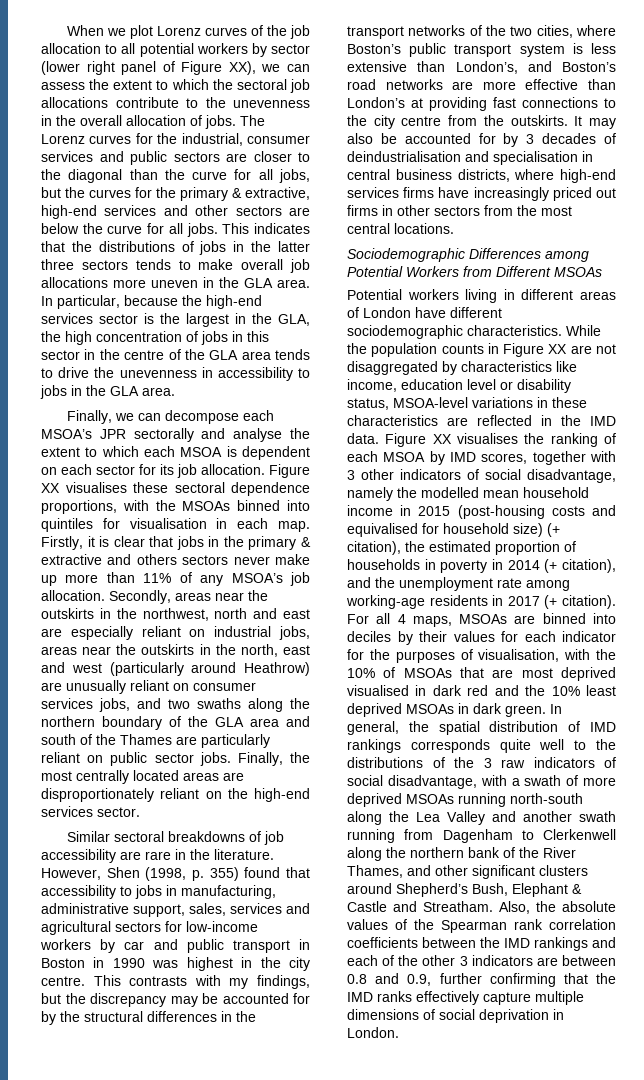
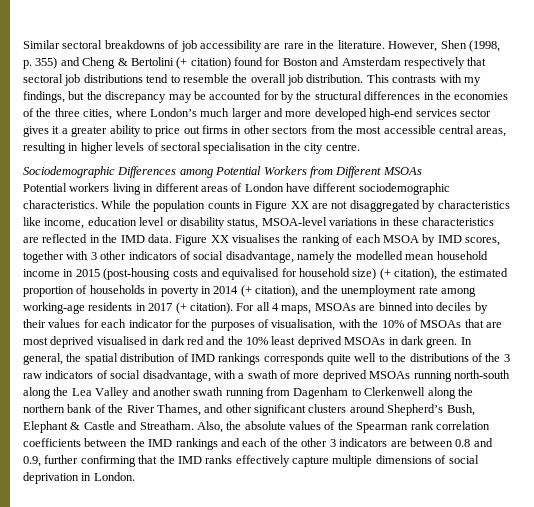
- When we plot Lorenz curves of the job allocation to all potential workers by sector (lower right panel of Figure XX), we can assess the extent to which the sectoral job allocations contribute to the unevenness in the overall allocation of jobs. The Lorenz curves for the industrial, consumer services and public sectors are closer to the diagonal than the curve for all jobs, but the curves for the primary & extractive, high-end services and other sectors are below the curve for all jobs. This indicates that the distributions of jobs in the latter three sectors tends to make overall job allocations more uneven in the GLA area. In particular, because the high-end services sector is the largest in the GLA, the high concentration of jobs in this sector in the centre of the GLA area tends to drive the unevenness in accessibility to jobs in the GLA area.
- Finally, we can decompose each MSOA’s JPR sectorally and analyse the extent to which each MSOA is dependent on each sector for its job allocation. Figure XX visualises these sectoral dependence proportions, with the MSOAs binned into quintiles for visualisation in each map. Firstly, it is clear that jobs in the primary & extractive and others sectors never make up more than 11% of any MSOA’s job allocation. Secondly, areas near the outskirts in the northwest, north and east are especially reliant on industrial jobs, areas near the outskirts in the north, east and west (particularly around Heathrow) are unusually reliant on consumer services jobs, and two swaths along the northern boundary of the GLA area and south of the Thames are particularly reliant on public sector jobs. Finally, the most centrally located areas are disproportionately reliant on the high-end services sector.
- However, Shen (1998, p. 355) found that accessibility to jobs in manufacturing, administrative support, sales, services and agricultural sectors for low-income workers by car and public transport in Boston in 1990 was highest in the city centre.
+ However, Shen (1998, p. 355) and Cheng & Bertolini (+ citation) found for Boston and Amsterdam respectively that sectoral job distributions tend to resemble the overall job distribution.
- This contrasts with my findings, but the discrepancy may be accounted for by the structural differences in the transport networks of the two cities, where Boston’s public transport system is less extensive than London’s, and Boston’s road networks are more effective than London’s at providing fast connections to the city centre from the outskirts. It may also be accounted for by 3 decades of deindustrialisation and specialisation in central business districts, where high-end services firms have increasingly priced out firms in other sectors from the most central locations.
+ This contrasts with my findings, but the discrepancy may be accounted for by the structural differences in the economies of the three cities, where London’s much larger and more developed high-end services sector gives it a greater ability to price out firms in other sectors from the most accessible central areas, resulting in higher levels of sectoral specialisation in the city centre.

